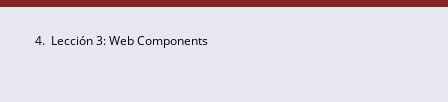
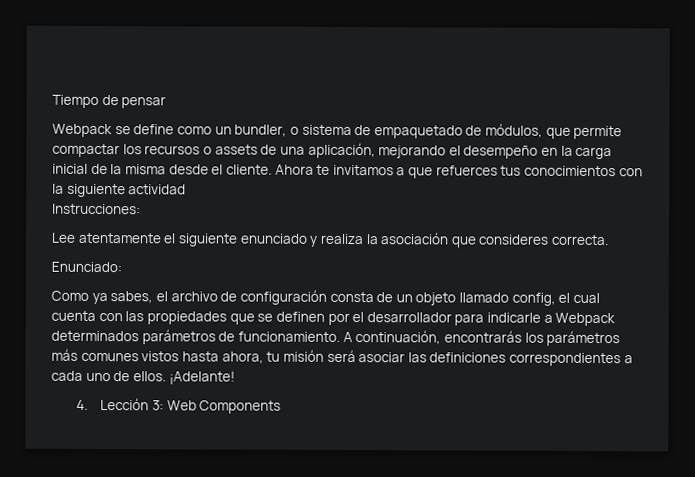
+ Tiempo de pensar
+ Webpack se define como un bundler, o sistema de empaquetado de módulos, que permite compactar los recursos o assets de una aplicación, mejorando el desempeño en la carga inicial de la misma desde el cliente. Ahora te invitamos a que refuerces tus conocimientos con la siguiente actividad
+ Instrucciones:
+ Lee atentamente el siguiente enunciado y realiza la asociación que consideres correcta.
+ Enunciado:
+ Como ya sabes, el archivo de configuración consta de un objeto llamado config, el cual cuenta con las propiedades que se definen por el desarrollador para indicarle a Webpack determinados parámetros de funcionamiento. A continuación, encontrarás los parámetros más comunes vistos hasta ahora, tu misión será asociar las definiciones correspondientes a cada uno de ellos. ¡Adelante!

